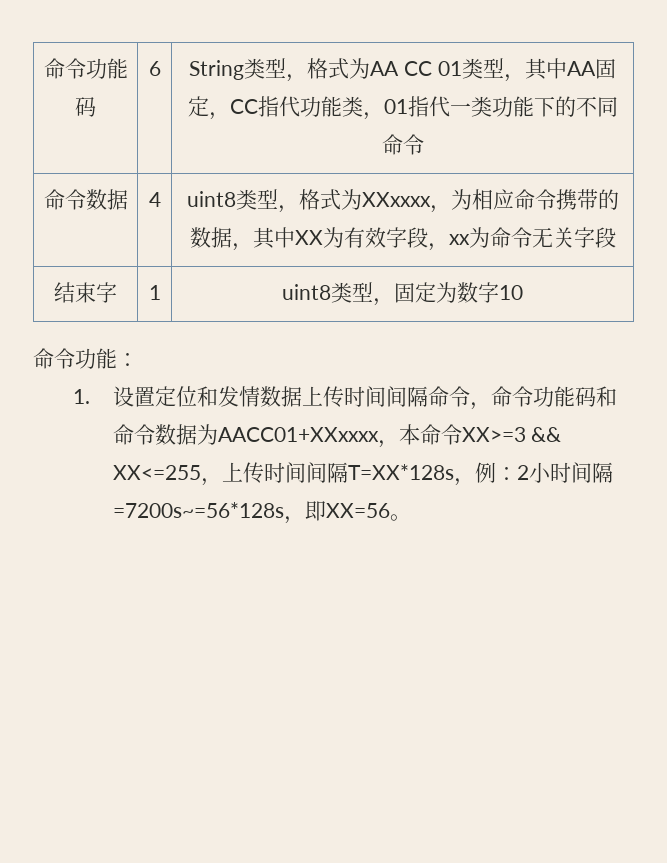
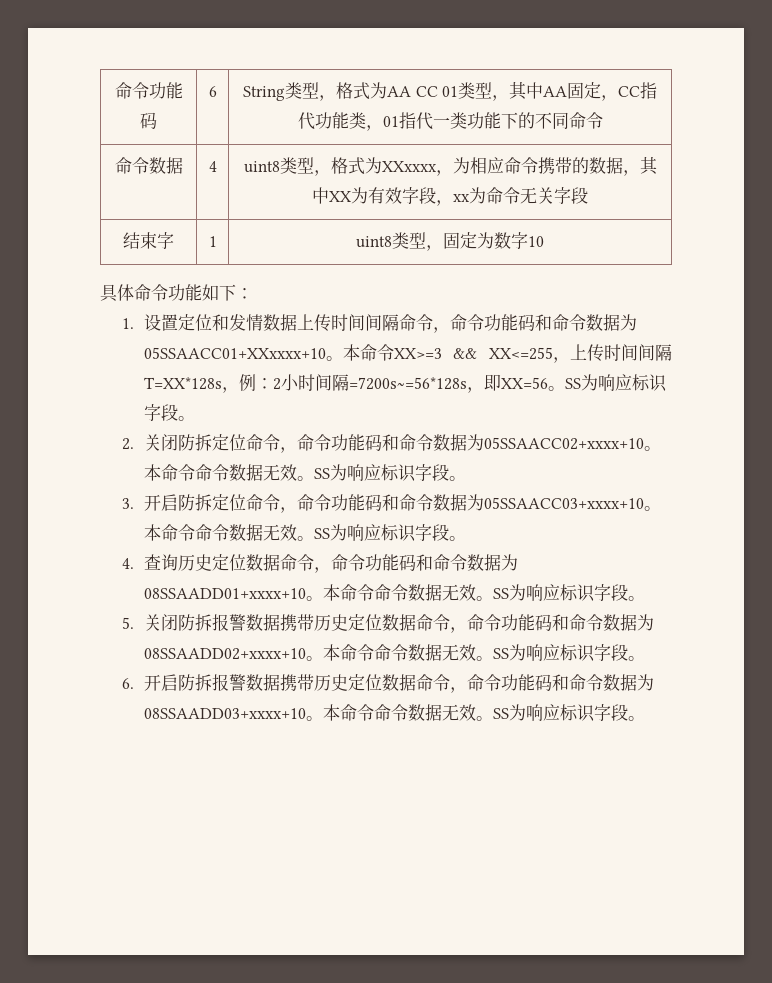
- 命令功能：
+ 具体命令功能如下：
- 1.设置定位和发情数据上传时间间隔命令，命令功能码和命令数据为AACC01+XXxxxx，本命令XX>=3 && XX<=255，上传时间间隔T=XX*128s，例：2小时间隔=7200s~=56*128s，即XX=56。
+ 1.设置定位和发情数据上传时间间隔命令，命令功能码和命令数据为05SSAACC01+XXxxxx+10。本命令XX>=3 && XX<=255，上传时间间隔T=XX*128s，例：2小时间隔=7200s~=56*128s，即XX=56。SS为响应标识字段。
+ 2.关闭防拆定位命令，命令功能码和命令数据为05SSAACC02+xxxx+10。本命令命令数据无效。SS为响应标识字段。
+ 3.开启防拆定位命令，命令功能码和命令数据为05SSAACC03+xxxx+10。本命令命令数据无效。SS为响应标识字段。
+ 4.查询历史定位数据命令，命令功能码和命令数据为08SSAADD01+xxxx+10。本命令命令数据无效。SS为响应标识字段。
+ 5.关闭防拆报警数据携带历史定位数据命令，命令功能码和命令数据为08SSAADD02+xxxx+10。本命令命令数据无效。SS为响应标识字段。
+ 6.开启防拆报警数据携带历史定位数据命令，命令功能码和命令数据为08SSAADD03+xxxx+10。本命令命令数据无效。SS为响应标识字段。

